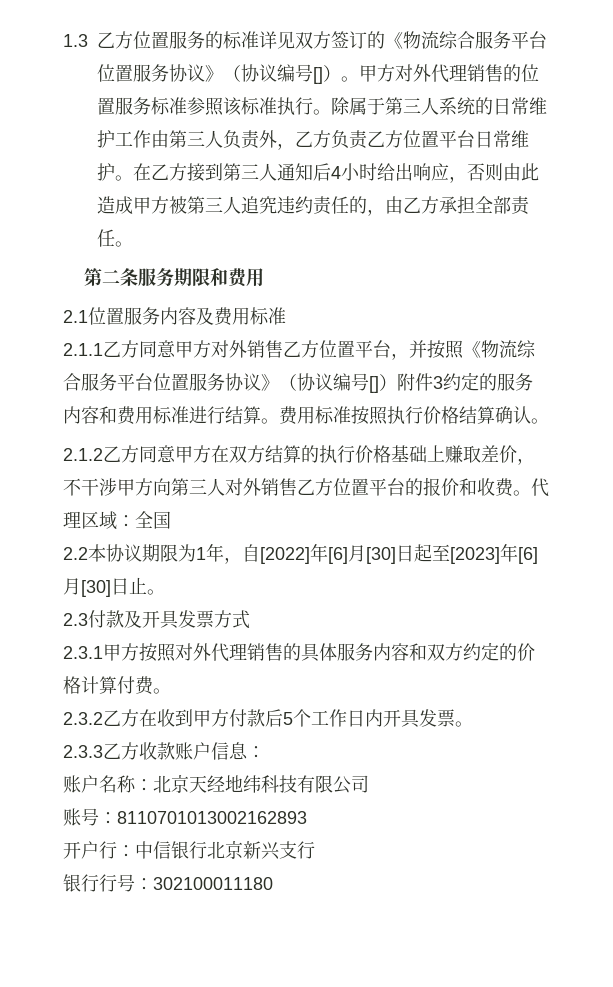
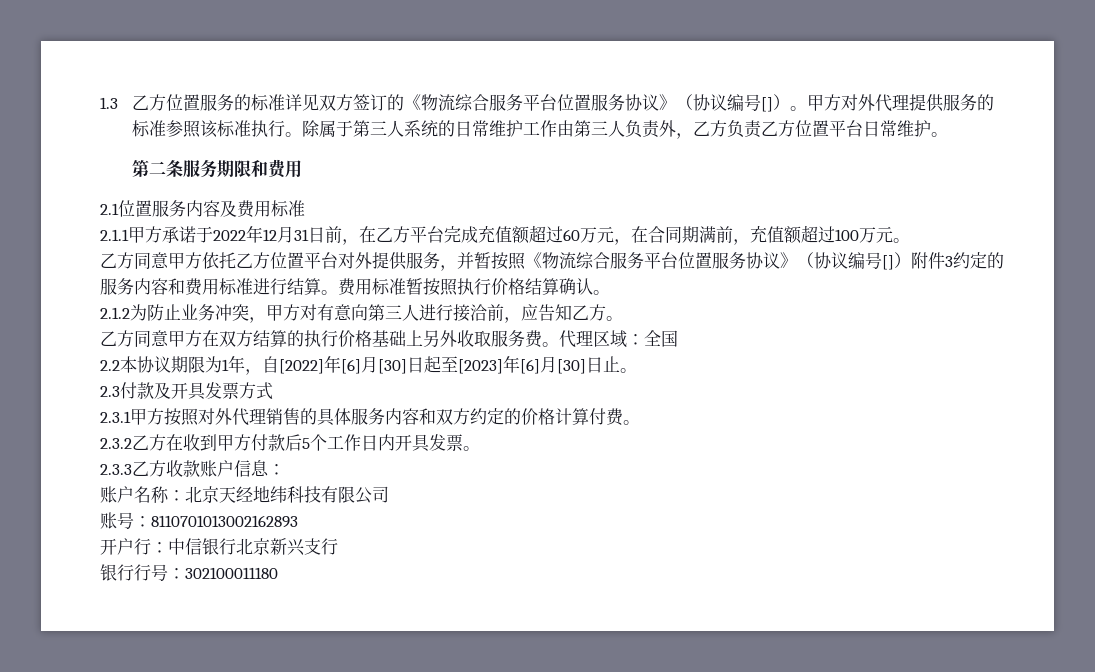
- 甲方对外代理销售的位置服务标准参照该标准执行。
+ 甲方对外代理提供服务的标准参照该标准执行。
- 在乙方接到第三人通知后4小时给出响应，否则由此造成甲方被第三人追究违约责任的，由乙方承担全部责任。
- 2.1.1乙方同意甲方对外销售乙方位置平台，并按照《物流综合服务平台位置服务协议》（协议编号[]）附件3约定的服务内容和费用标准进行结算。
+ 2.1.1甲方承诺于2022年12月31日前，在乙方平台完成充值额超过60万元，在合同期满前，充值额超过100万元。
+ 乙方同意甲方依托乙方位置平台对外提供服务，并暂按照《物流综合服务平台位置服务协议》（协议编号[]）附件3约定的服务内容和费用标准进行结算。
- 费用标准按照执行价格结算确认。
+ 费用标准暂按照执行价格结算确认。
- 2.1.2乙方同意甲方在双方结算的执行价格基础上赚取差价，不干涉甲方向第三人对外销售乙方位置平台的报价和收费。
+ 2.1.2为防止业务冲突，甲方对有意向第三人进行接洽前，应告知乙方。
+ 乙方同意甲方在双方结算的执行价格基础上另外收取服务费。

